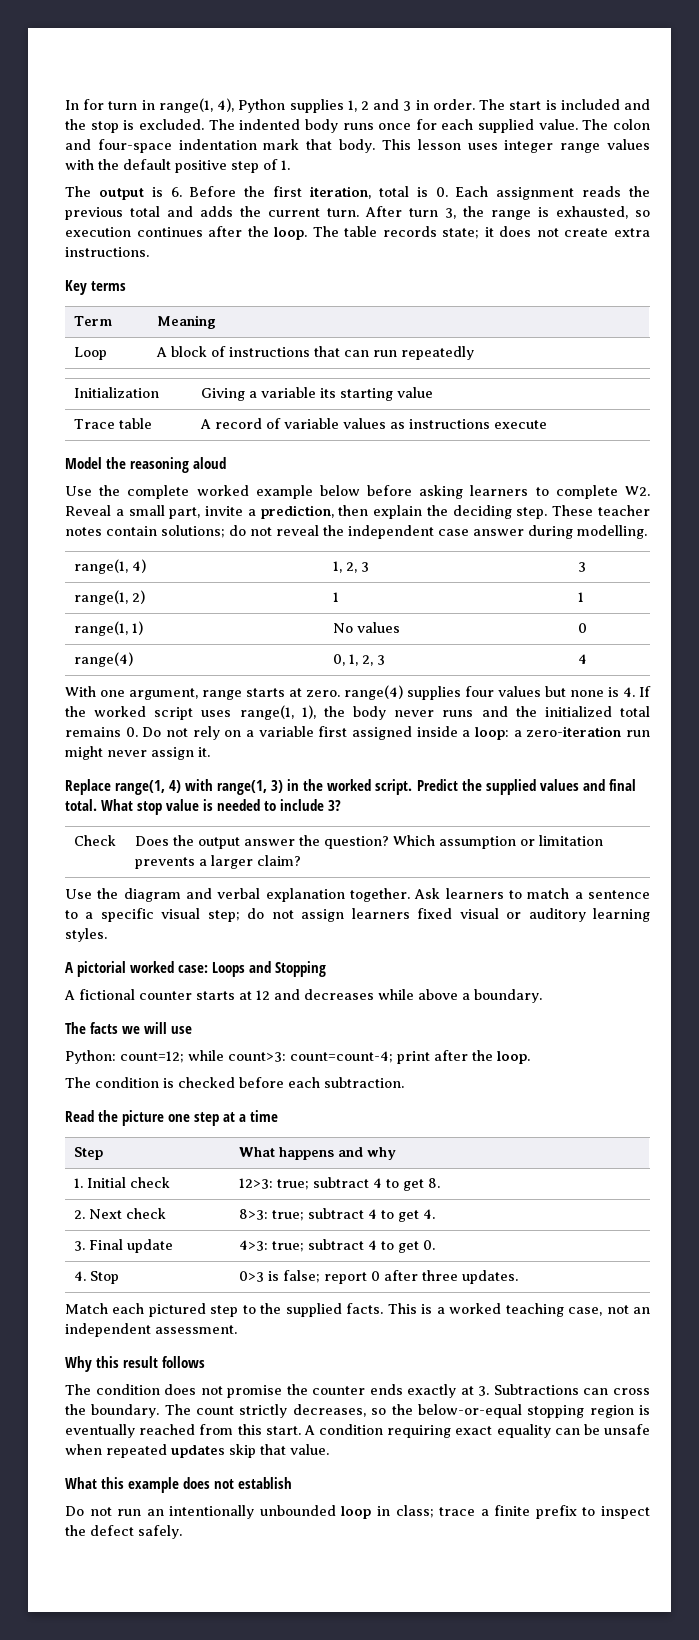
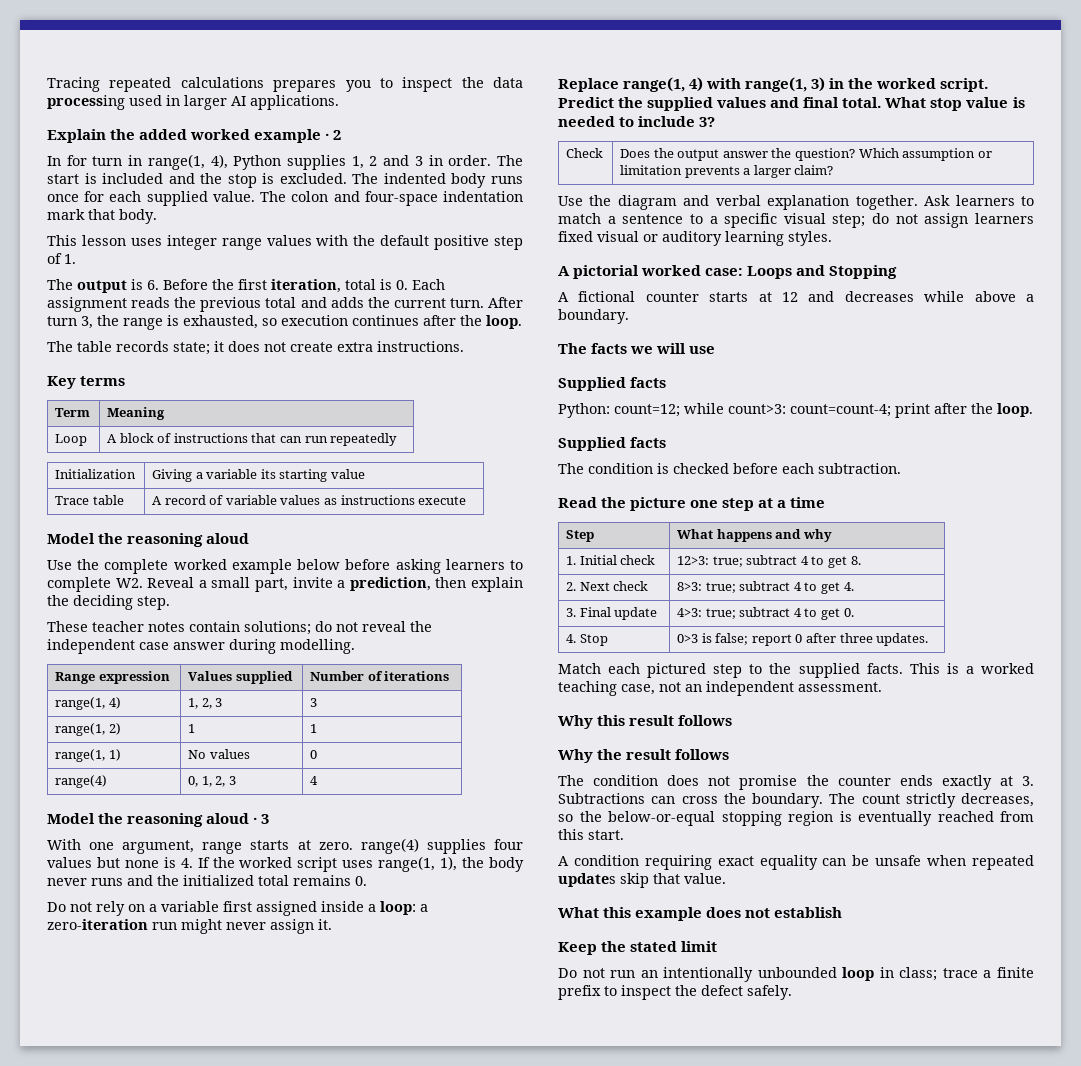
+ Tracing repeated calculations prepares you to inspect the data processing used in larger AI applications.
+ Explain the added worked example · 2
- The colon and four-space indentation mark that body. This lesson uses integer range values with the default positive step of 1.
+ The colon and four-space indentation mark that body.
+ This lesson uses integer range values with the default positive step of 1.
- After turn 3, the range is exhausted, so execution continues after the loop. The table records state; it does not create extra instructions.
+ After turn 3, the range is exhausted, so execution continues after the loop.
+ The table records state; it does not create extra instructions.
- Use the complete worked example below before asking learners to complete W2. Reveal a small part, invite a prediction, then explain the deciding step. These teacher notes contain solutions; do not reveal the independent case answer during modelling.
+ Use the complete worked example below before asking learners to complete W2. Reveal a small part, invite a prediction, then explain the deciding step.
+ These teacher notes contain solutions; do not reveal the independent case answer during modelling.
+ Range expression | Values supplied | Number of iterations
+ Model the reasoning aloud · 3
- With one argument, range starts at zero. range(4) supplies four values but none is 4. If the worked script uses range(1, 1), the body never runs and the initialized total remains 0. Do not rely on a variable first assigned inside a loop: a zero-iteration run might never assign it.
+ With one argument, range starts at zero. range(4) supplies four values but none is 4. If the worked script uses range(1, 1), the body never runs and the initialized total remains 0.
+ Do not rely on a variable first assigned inside a loop: a zero-iteration run might never assign it.
  The facts we will use
+ Supplied facts
  Python: count=12; while count>3: count=count-4; print after the loop.
+ Supplied facts
+ Why the result follows
- The count strictly decreases, so the below-or-equal stopping region is eventually reached from this start. A condition requiring exact equality can be unsafe when repeated updates skip that value.
+ The count strictly decreases, so the below-or-equal stopping region is eventually reached from this start.
+ A condition requiring exact equality can be unsafe when repeated updates skip that value.
+ Keep the stated limit

